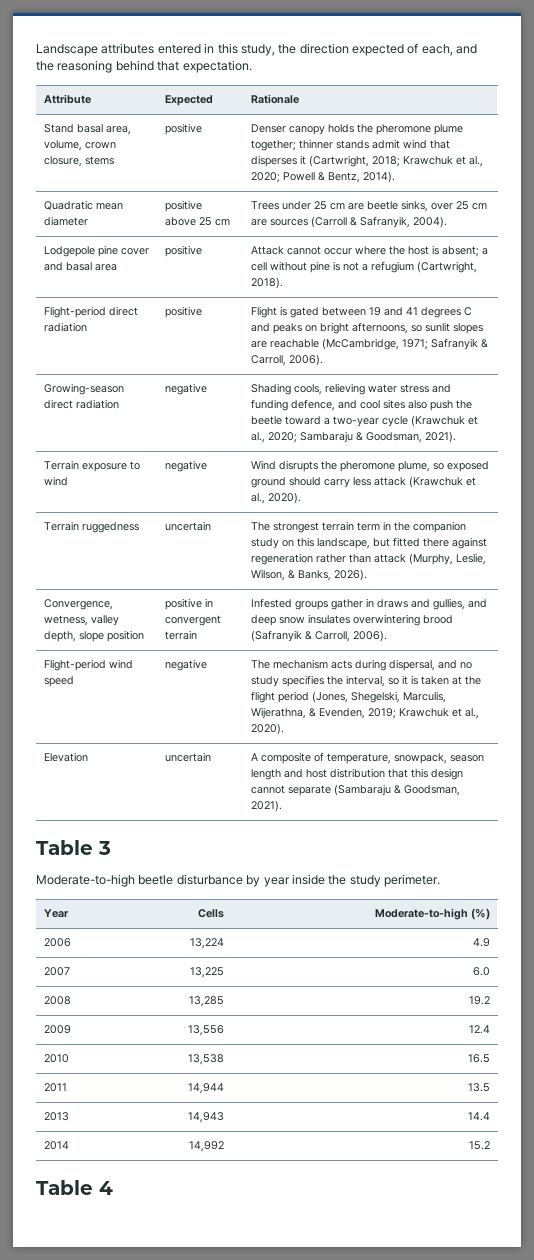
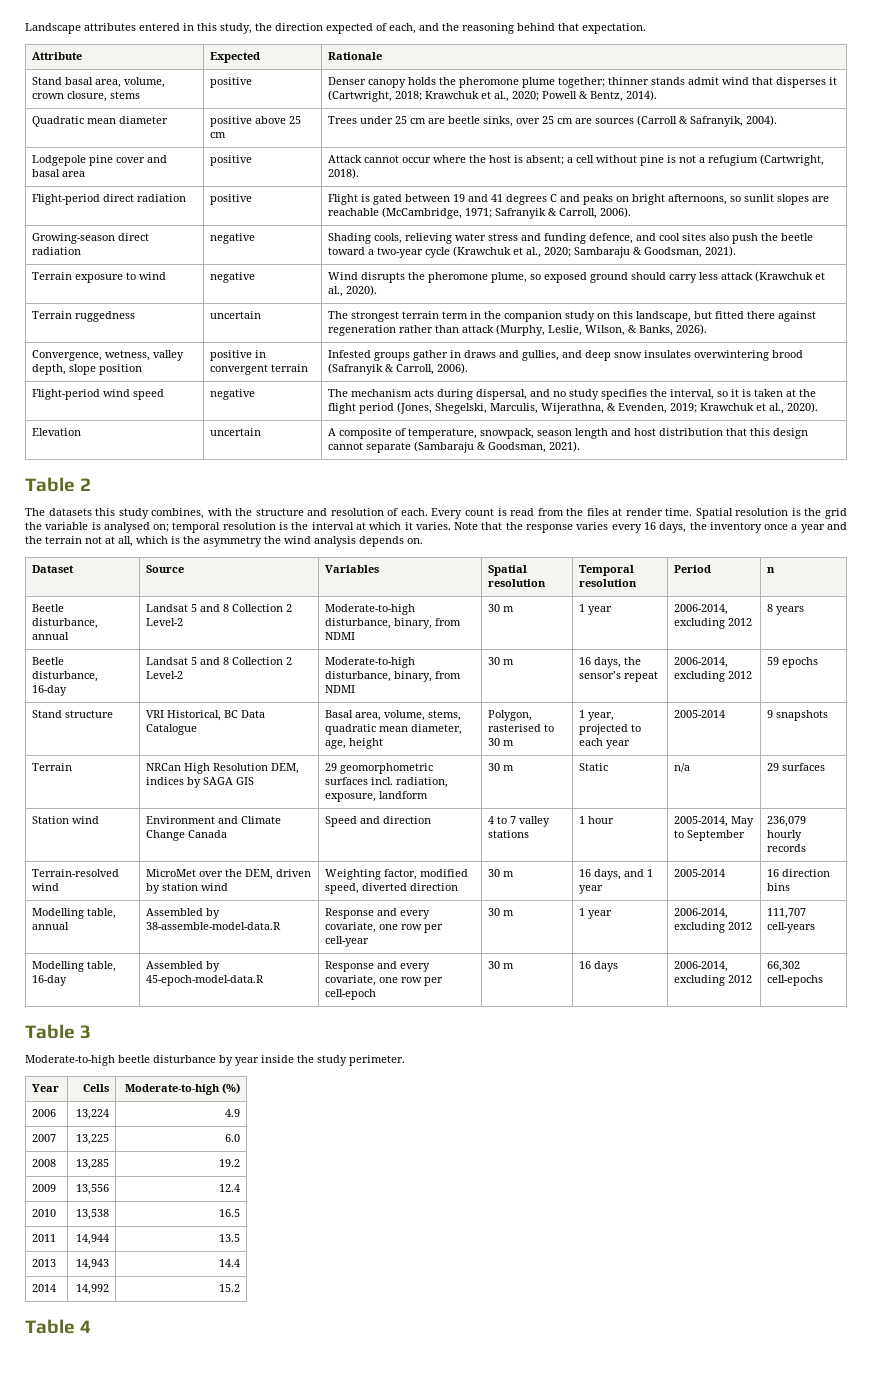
+ Table 2
+ The datasets this study combines, with the structure and resolution of each. Every count is read from the files at render time. Spatial resolution is the grid the variable is analysed on; temporal resolution is the interval at which it varies. Note that the response varies every 16 days, the inventory once a year and the terrain not at all, which is the asymmetry the wind analysis depends on.
+ Dataset | Source | Variables | Spatial resolution | Temporal resolution | Period | n
+ Beetle disturbance, annual | Landsat 5 and 8 Collection 2 Level-2 | Moderate-to-high disturbance, binary, from NDMI | 30 m | 1 year | 2006-2014, excluding 2012 | 8 years
+ Beetle disturbance, 16-day | Landsat 5 and 8 Collection 2 Level-2 | Moderate-to-high disturbance, binary, from NDMI | 30 m | 16 days, the sensor’s repeat | 2006-2014, excluding 2012 | 59 epochs
+ Stand structure | VRI Historical, BC Data Catalogue | Basal area, volume, stems, quadratic mean diameter, age, height | Polygon, rasterised to 30 m | 1 year, projected to each year | 2005-2014 | 9 snapshots
+ Terrain | NRCan High Resolution DEM, indices by SAGA GIS | 29 geomorphometric surfaces incl. radiation, exposure, landform | 30 m | Static | n/a | 29 surfaces
+ Station wind | Environment and Climate Change Canada | Speed and direction | 4 to 7 valley stations | 1 hour | 2005-2014, May to September | 236,079 hourly records
+ Terrain-resolved wind | MicroMet over the DEM, driven by station wind | Weighting factor, modified speed, diverted direction | 30 m | 16 days, and 1 year | 2005-2014 | 16 direction bins
+ Modelling table, annual | Assembled by 38-assemble-model-data.R | Response and every covariate, one row per cell-year | 30 m | 1 year | 2006-2014, excluding 2012 | 111,707 cell-years
+ Modelling table, 16-day | Assembled by 45-epoch-model-data.R | Response and every covariate, one row per cell-epoch | 30 m | 16 days | 2006-2014, excluding 2012 | 66,302 cell-epochs

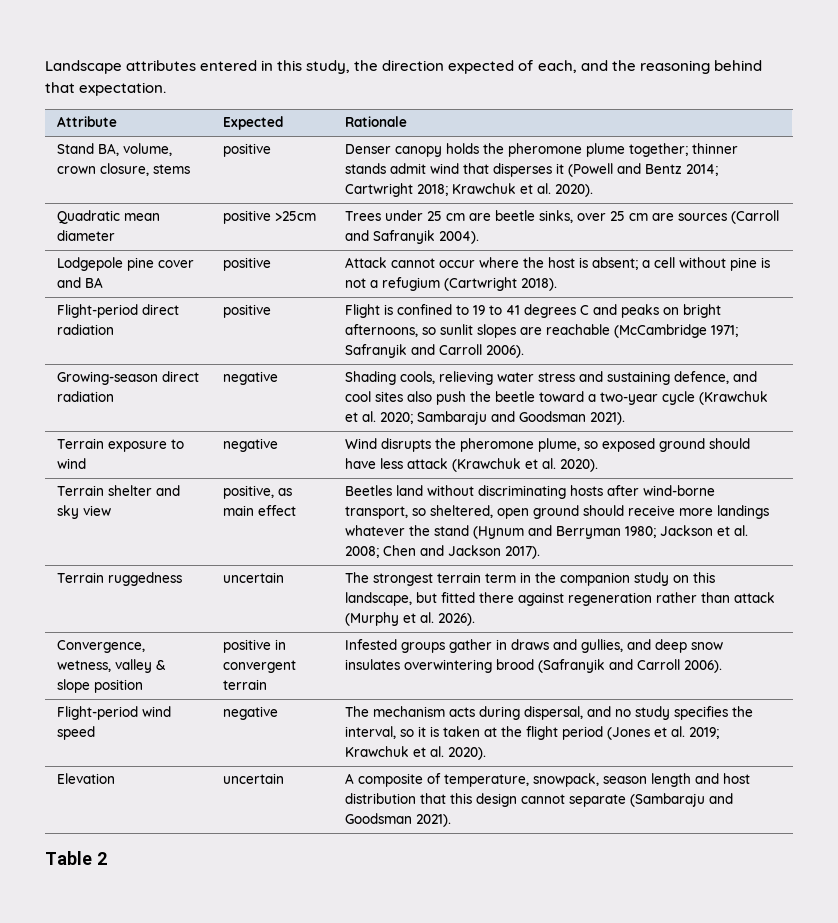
- Stand basal area, volume, crown closure, stems | positive | Denser canopy holds the pheromone plume together; thinner stands admit wind that disperses it (Cartwright, 2018; Krawchuk et al., 2020; Powell & Bentz, 2014).
+ Stand BA, volume, crown closure, stems | positive | Denser canopy holds the pheromone plume together; thinner stands admit wind that disperses it (Powell and Bentz 2014; Cartwright 2018; Krawchuk et al. 2020).
- Quadratic mean diameter | positive above 25 cm | Trees under 25 cm are beetle sinks, over 25 cm are sources (Carroll & Safranyik, 2004).
+ Quadratic mean diameter | positive >25cm | Trees under 25 cm are beetle sinks, over 25 cm are sources (Carroll and Safranyik 2004).
- Lodgepole pine cover and basal area | positive | Attack cannot occur where the host is absent; a cell without pine is not a refugium (Cartwright, 2018).
+ Lodgepole pine cover and BA | positive | Attack cannot occur where the host is absent; a cell without pine is not a refugium (Cartwright 2018).
- Flight-period direct radiation | positive | Flight is gated between 19 and 41 degrees C and peaks on bright afternoons, so sunlit slopes are reachable (McCambridge, 1971; Safranyik & Carroll, 2006).
+ Flight-period direct radiation | positive | Flight is confined to 19 to 41 degrees C and peaks on bright afternoons, so sunlit slopes are reachable (McCambridge 1971; Safranyik and Carroll 2006).
- Growing-season direct radiation | negative | Shading cools, relieving water stress and funding defence, and cool sites also push the beetle toward a two-year cycle (Krawchuk et al., 2020; Sambaraju & Goodsman, 2021).
+ Growing-season direct radiation | negative | Shading cools, relieving water stress and sustaining defence, and cool sites also push the beetle toward a two-year cycle (Krawchuk et al. 2020; Sambaraju and Goodsman 2021).
- Terrain exposure to wind | negative | Wind disrupts the pheromone plume, so exposed ground should carry less attack (Krawchuk et al., 2020).
+ Terrain exposure to wind | negative | Wind disrupts the pheromone plume, so exposed ground should have less attack (Krawchuk et al. 2020).
+ Terrain shelter and sky view | positive, as main effect | Beetles land without discriminating hosts after wind-borne transport, so sheltered, open ground should receive more landings whatever the stand (Hynum and Berryman 1980; Jackson et al. 2008; Chen and Jackson 2017).
- Terrain ruggedness | uncertain | The strongest terrain term in the companion study on this landscape, but fitted there against regeneration rather than attack (Murphy, Leslie, Wilson, & Banks, 2026).
+ Terrain ruggedness | uncertain | The strongest terrain term in the companion study on this landscape, but fitted there against regeneration rather than attack (Murphy et al. 2026).
- Convergence, wetness, valley depth, slope position | positive in convergent terrain | Infested groups gather in draws and gullies, and deep snow insulates overwintering brood (Safranyik & Carroll, 2006).
+ Convergence, wetness, valley & slope position | positive in convergent terrain | Infested groups gather in draws and gullies, and deep snow insulates overwintering brood (Safranyik and Carroll 2006).
- Flight-period wind speed | negative | The mechanism acts during dispersal, and no study specifies the interval, so it is taken at the flight period (Jones, Shegelski, Marculis, Wijerathna, & Evenden, 2019; Krawchuk et al., 2020).
+ Flight-period wind speed | negative | The mechanism acts during dispersal, and no study specifies the interval, so it is taken at the flight period (Jones et al. 2019; Krawchuk et al. 2020).
- Elevation | uncertain | A composite of temperature, snowpack, season length and host distribution that this design cannot separate (Sambaraju & Goodsman, 2021).
+ Elevation | uncertain | A composite of temperature, snowpack, season length and host distribution that this design cannot separate (Sambaraju and Goodsman 2021).
- The datasets this study combines, with the structure and resolution of each. Every count is read from the files at render time. Spatial resolution is the grid the variable is analysed on; temporal resolution is the interval at which it varies. Note that the response varies every 16 days, the inventory once a year and the terrain not at all, which is the asymmetry the wind analysis depends on.
- Dataset | Source | Variables | Spatial resolution | Temporal resolution | Period | n
- Beetle disturbance, annual | Landsat 5 and 8 Collection 2 Level-2 | Moderate-to-high disturbance, binary, from NDMI | 30 m | 1 year | 2006-2014, excluding 2012 | 8 years
- Beetle disturbance, 16-day | Landsat 5 and 8 Collection 2 Level-2 | Moderate-to-high disturbance, binary, from NDMI | 30 m | 16 days, the sensor’s repeat | 2006-2014, excluding 2012 | 59 epochs
- Stand structure | VRI Historical, BC Data Catalogue | Basal area, volume, stems, quadratic mean diameter, age, height | Polygon, rasterised to 30 m | 1 year, projected to each year | 2005-2014 | 9 snapshots
- Terrain | NRCan High Resolution DEM, indices by SAGA GIS | 29 geomorphometric surfaces incl. radiation, exposure, landform | 30 m | Static | n/a | 29 surfaces
- Station wind | Environment and Climate Change Canada | Speed and direction | 4 to 7 valley stations | 1 hour | 2005-2014, May to September | 236,079 hourly records
- Terrain-resolved wind | MicroMet over the DEM, driven by station wind | Weighting factor, modified speed, diverted direction | 30 m | 16 days, and 1 year | 2005-2014 | 16 direction bins
- Modelling table, annual | Assembled by 38-assemble-model-data.R | Response and every covariate, one row per cell-year | 30 m | 1 year | 2006-2014, excluding 2012 | 111,707 cell-years
- Modelling table, 16-day | Assembled by 45-epoch-model-data.R | Response and every covariate, one row per cell-epoch | 30 m | 16 days | 2006-2014, excluding 2012 | 66,302 cell-epochs
- Table 3
- Moderate-to-high beetle disturbance by year inside the study perimeter.
- Year | Cells | Moderate-to-high (%)
- 2006 | 13,224 | 4.9
- 2007 | 13,225 | 6.0
- 2008 | 13,285 | 19.2
- 2009 | 13,556 | 12.4
- 2010 | 13,538 | 16.5
- 2011 | 14,944 | 13.5
- 2013 | 14,943 | 14.4
- 2014 | 14,992 | 15.2
- Table 4

